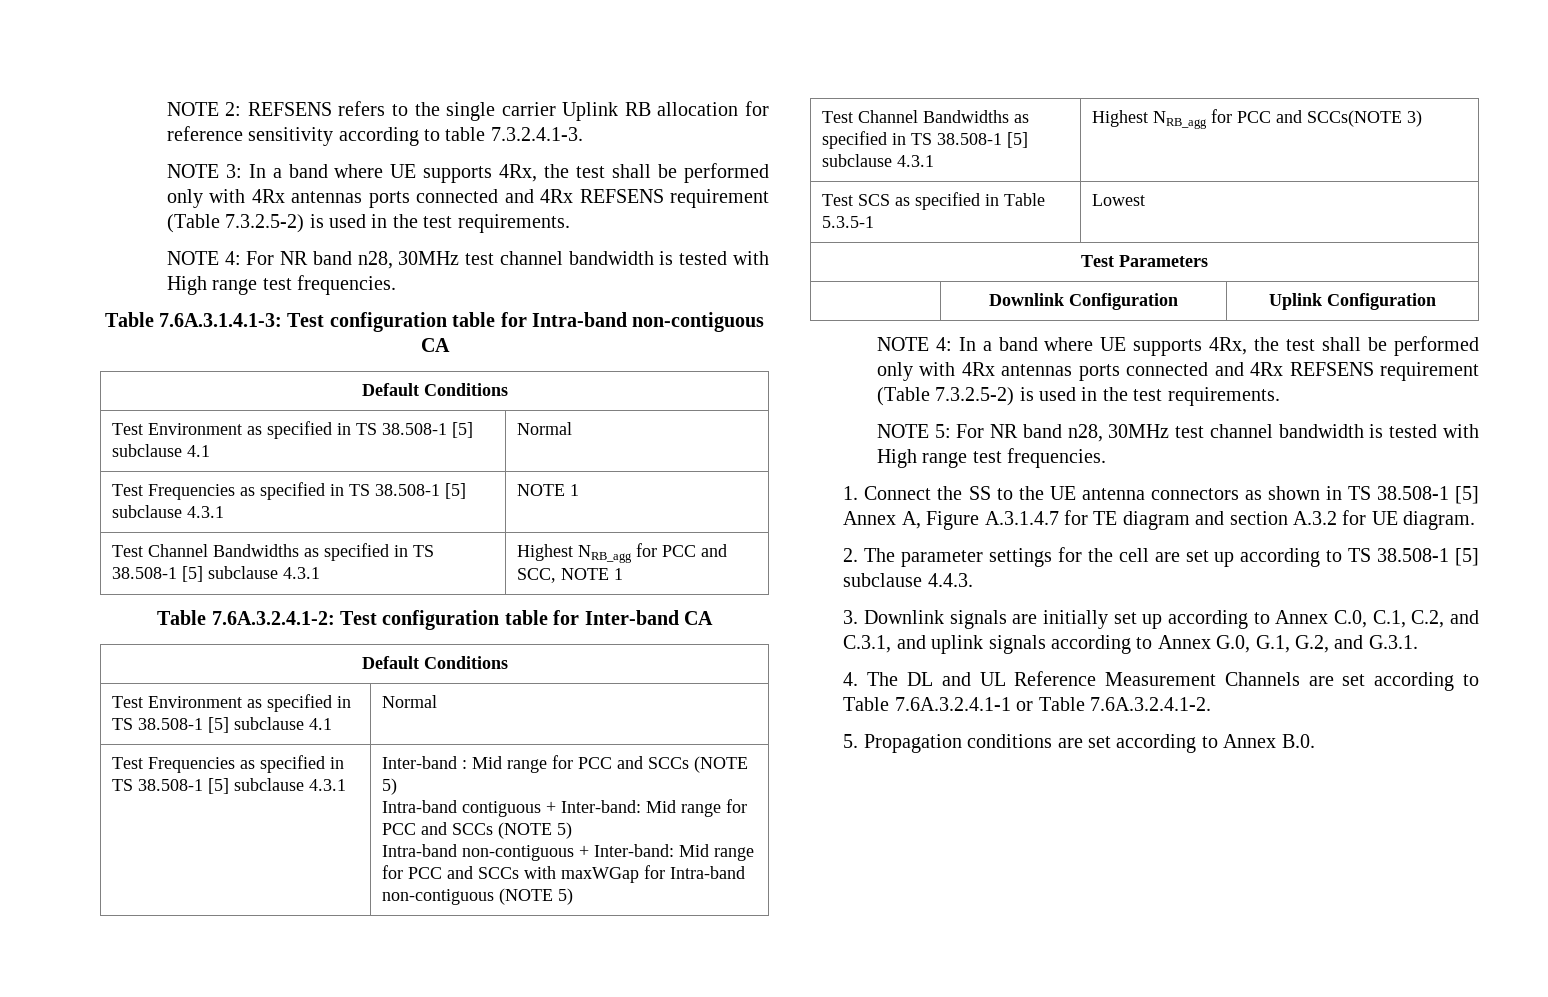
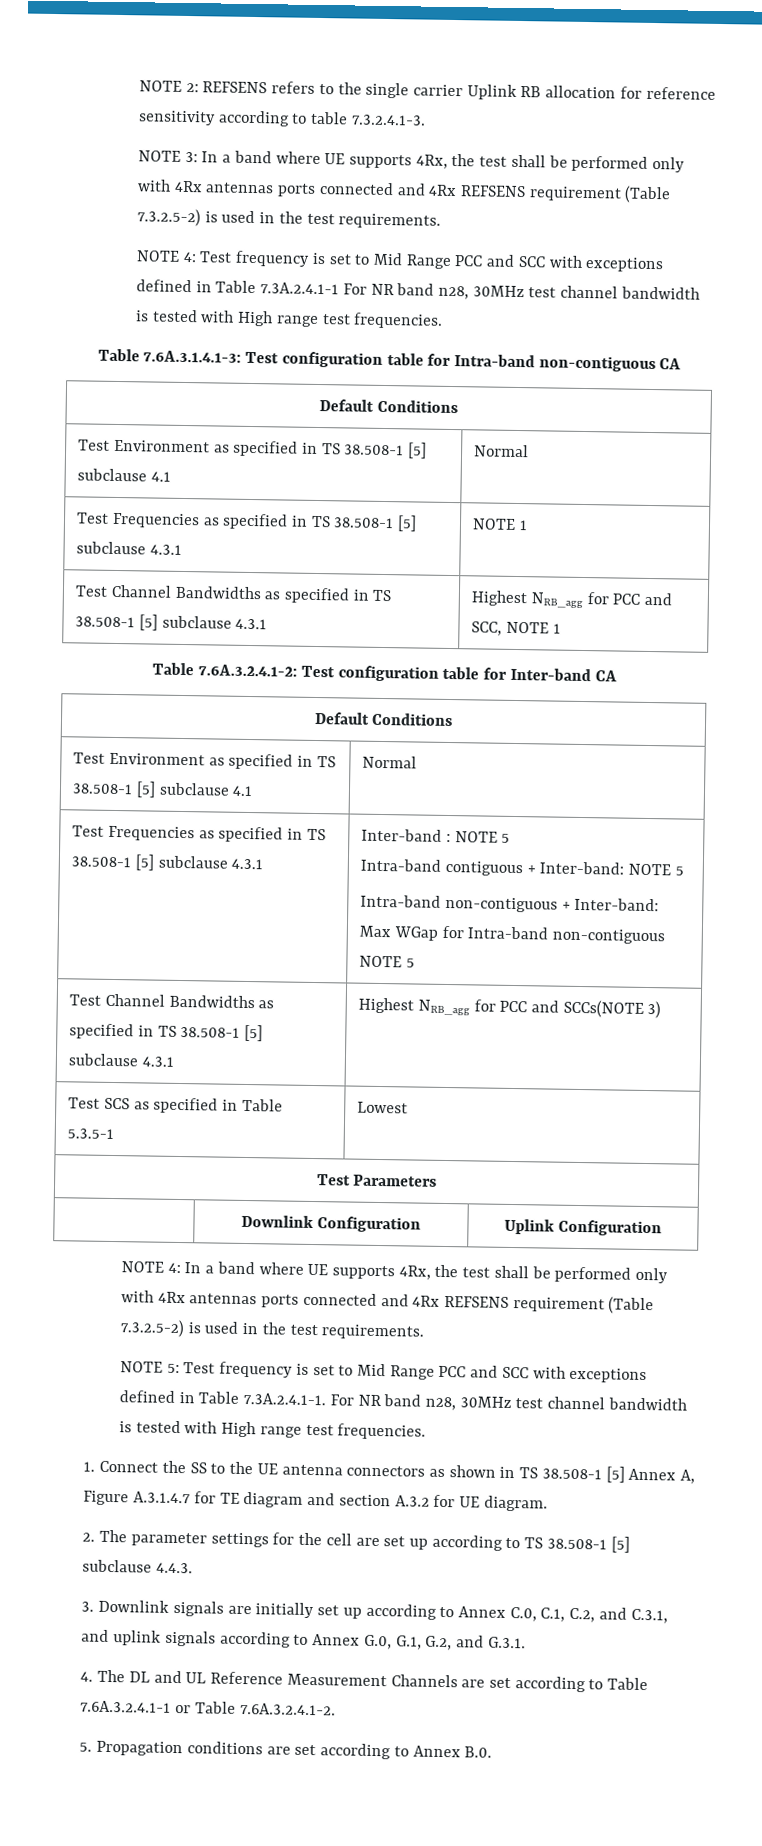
- NOTE 4: For NR band n28, 30MHz test channel bandwidth is tested with High range test frequencies.
+ NOTE 4: Test frequency is set to Mid Range PCC and SCC with exceptions defined in Table 7.3A.2.4.1-1 For NR band n28, 30MHz test channel bandwidth is tested with High range test frequencies.
- Inter-band : Mid range for PCC and SCCs (NOTE 5)
- Intra-band contiguous + Inter-band: Mid range for PCC and SCCs (NOTE 5)
- Intra-band non-contiguous + Inter-band: Mid range for PCC and SCCs with maxWGap for Intra-band non-contiguous (NOTE 5)
+ Inter-band : NOTE 5
+ Intra-band contiguous + Inter-band: NOTE 5
+ Intra-band non-contiguous + Inter-band: Max WGap for Intra-band non-contiguous NOTE 5
- NOTE 5: For NR band n28, 30MHz test channel bandwidth is tested with High range test frequencies.
+ NOTE 5: Test frequency is set to Mid Range PCC and SCC with exceptions defined in Table 7.3A.2.4.1-1. For NR band n28, 30MHz test channel bandwidth is tested with High range test frequencies.

